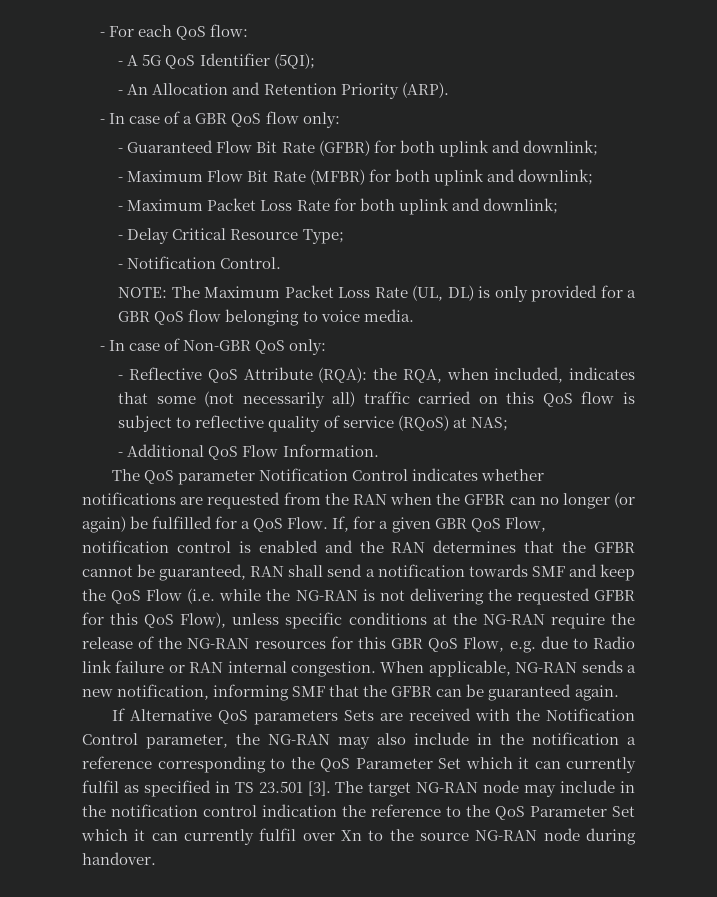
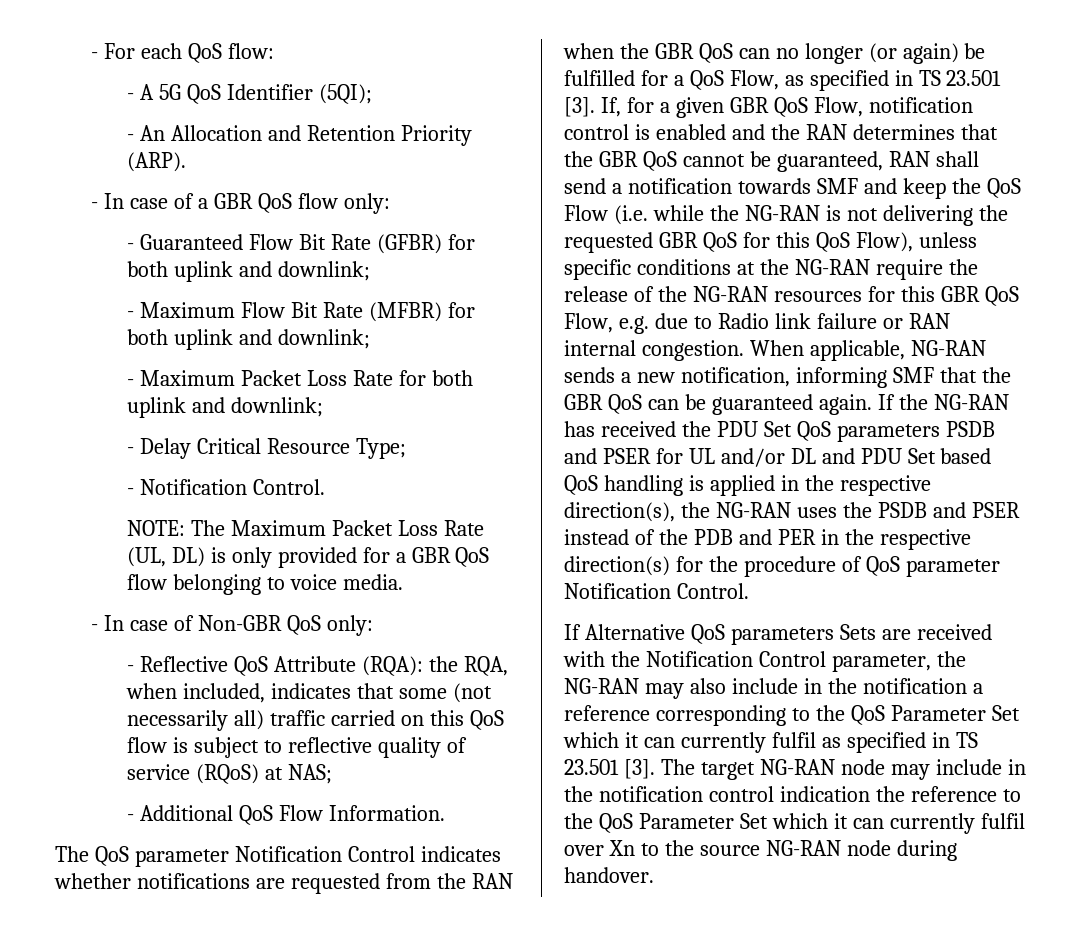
- The QoS parameter Notification Control indicates whether notifications are requested from the RAN when the GFBR can no longer (or again) be fulfilled for a QoS Flow.
+ The QoS parameter Notification Control indicates whether notifications are requested from the RAN when the GBR QoS can no longer (or again) be fulfilled for a QoS Flow, as specified in TS 23.501 [3].
- If, for a given GBR QoS Flow, notification control is enabled and the RAN determines that the GFBR cannot be guaranteed, RAN shall send a notification towards SMF and keep the QoS Flow (i.e. while the NG-RAN is not delivering the requested GFBR for this QoS Flow), unless specific conditions at the NG-RAN require the release of the NG-RAN resources for this GBR QoS Flow, e.g. due to Radio link failure or RAN internal congestion.
+ If, for a given GBR QoS Flow, notification control is enabled and the RAN determines that the GBR QoS cannot be guaranteed, RAN shall send a notification towards SMF and keep the QoS Flow (i.e. while the NG-RAN is not delivering the requested GBR QoS for this QoS Flow), unless specific conditions at the NG-RAN require the release of the NG-RAN resources for this GBR QoS Flow, e.g. due to Radio link failure or RAN internal congestion.
- When applicable, NG-RAN sends a new notification, informing SMF that the GFBR can be guaranteed again.
+ When applicable, NG-RAN sends a new notification, informing SMF that the GBR QoS can be guaranteed again. If the NG-RAN has received the PDU Set QoS parameters PSDB and PSER for UL and/or DL and PDU Set based QoS handling is applied in the respective direction(s), the NG-RAN uses the PSDB and PSER instead of the PDB and PER in the respective direction(s) for the procedure of QoS parameter Notification Control.

